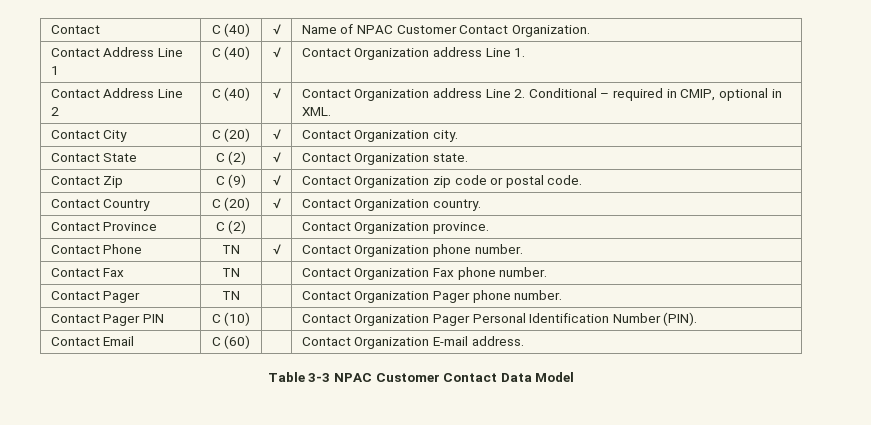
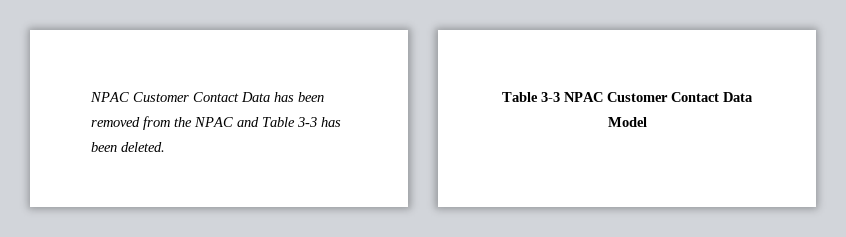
- Contact | C (40) | √ | Name of NPAC Customer Contact Organization.
- Contact Address Line 1 | C (40) | √ | Contact Organization address Line 1.
- Contact Address Line 2 | C (40) | √ | Contact Organization address Line 2. Conditional – required in CMIP, optional in XML.
- Contact City | C (20) | √ | Contact Organization city.
- Contact State | C (2) | √ | Contact Organization state.
- Contact Zip | C (9) | √ | Contact Organization zip code or postal code.
- Contact Country | C (20) | √ | Contact Organization country.
- Contact Province | C (2) | | Contact Organization province.
- Contact Phone | TN | √ | Contact Organization phone number.
- Contact Fax | TN | | Contact Organization Fax phone number.
- Contact Pager | TN | | Contact Organization Pager phone number.
- Contact Pager PIN | C (10) | | Contact Organization Pager Personal Identification Number (PIN).
- Contact Email | C (60) | | Contact Organization E-mail address.
+ NPAC Customer Contact Data has been removed from the NPAC and Table 3-3 has been deleted.

